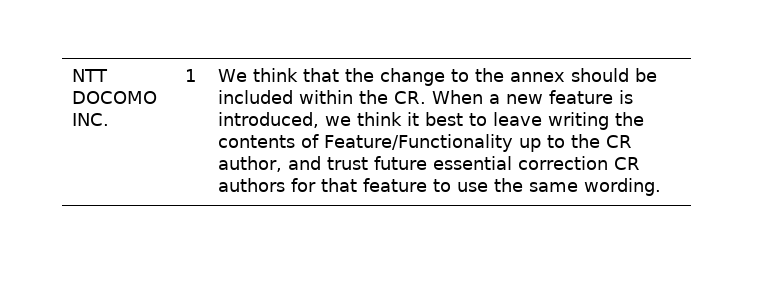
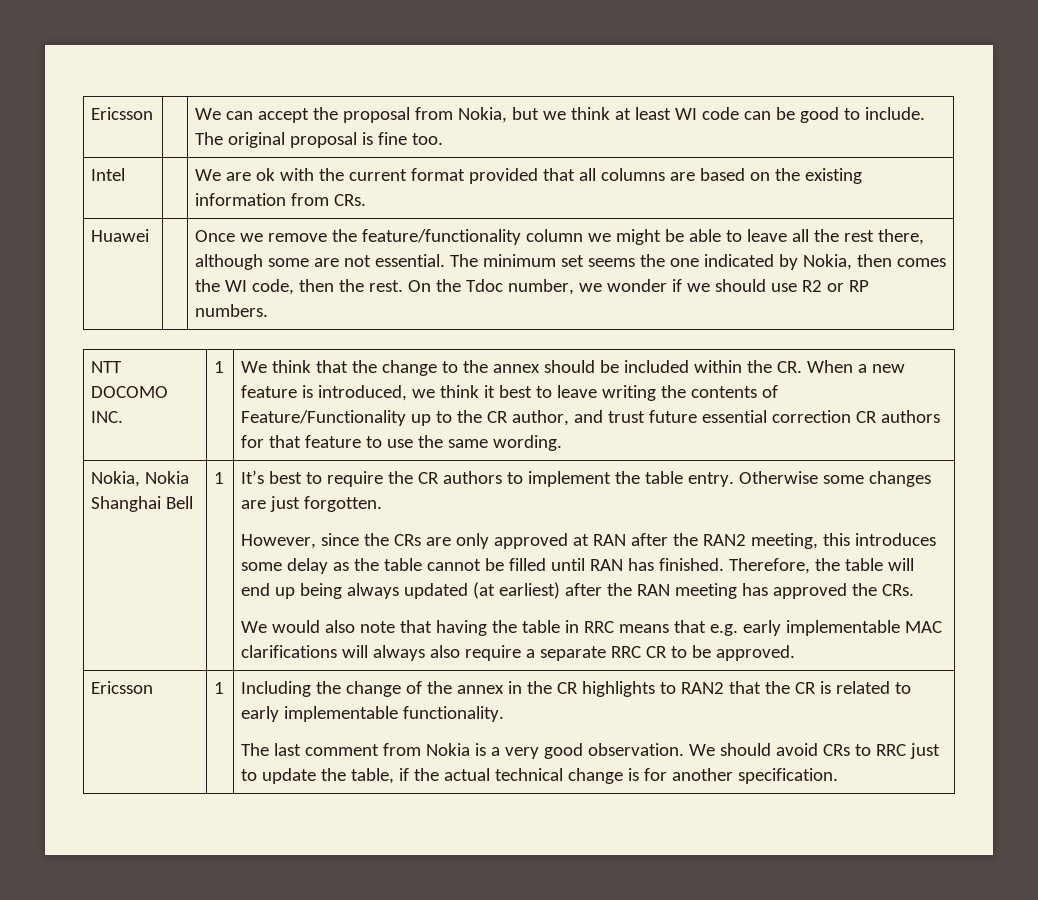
+ Ericsson | | We can accept the proposal from Nokia, but we think at least WI code can be good to include. The original proposal is fine too.
+ Intel | | We are ok with the current format provided that all columns are based on the existing information from CRs.
+ Huawei | | Once we remove the feature/functionality column we might be able to leave all the rest there, although some are not essential. The minimum set seems the one indicated by Nokia, then comes the WI code, then the rest. On the Tdoc number, we wonder if we should use R2 or RP numbers.
+ Nokia, Nokia Shanghai Bell | 1 | It’s best to require the CR authors to implement the table entry. Otherwise some changes are just forgotten.
+ However, since the CRs are only approved at RAN after the RAN2 meeting, this introduces some delay as the table cannot be filled until RAN has finished. Therefore, the table will end up being always updated (at earliest) after the RAN meeting has approved the CRs.
+ We would also note that having the table in RRC means that e.g. early implementable MAC clarifications will always also require a separate RRC CR to be approved.
+ Ericsson | 1 | Including the change of the annex in the CR highlights to RAN2 that the CR is related to early implementable functionality.
+ The last comment from Nokia is a very good observation. We should avoid CRs to RRC just to update the table, if the actual technical change is for another specification.

